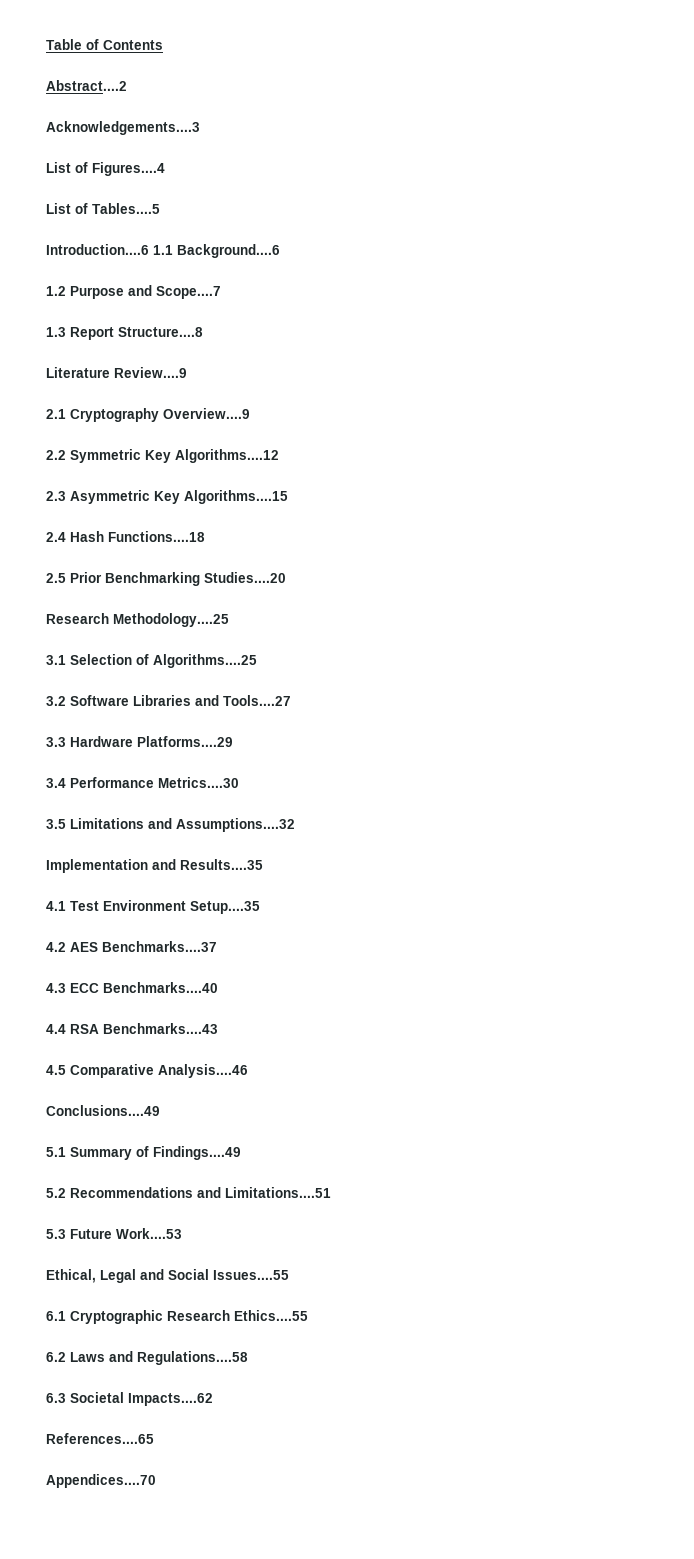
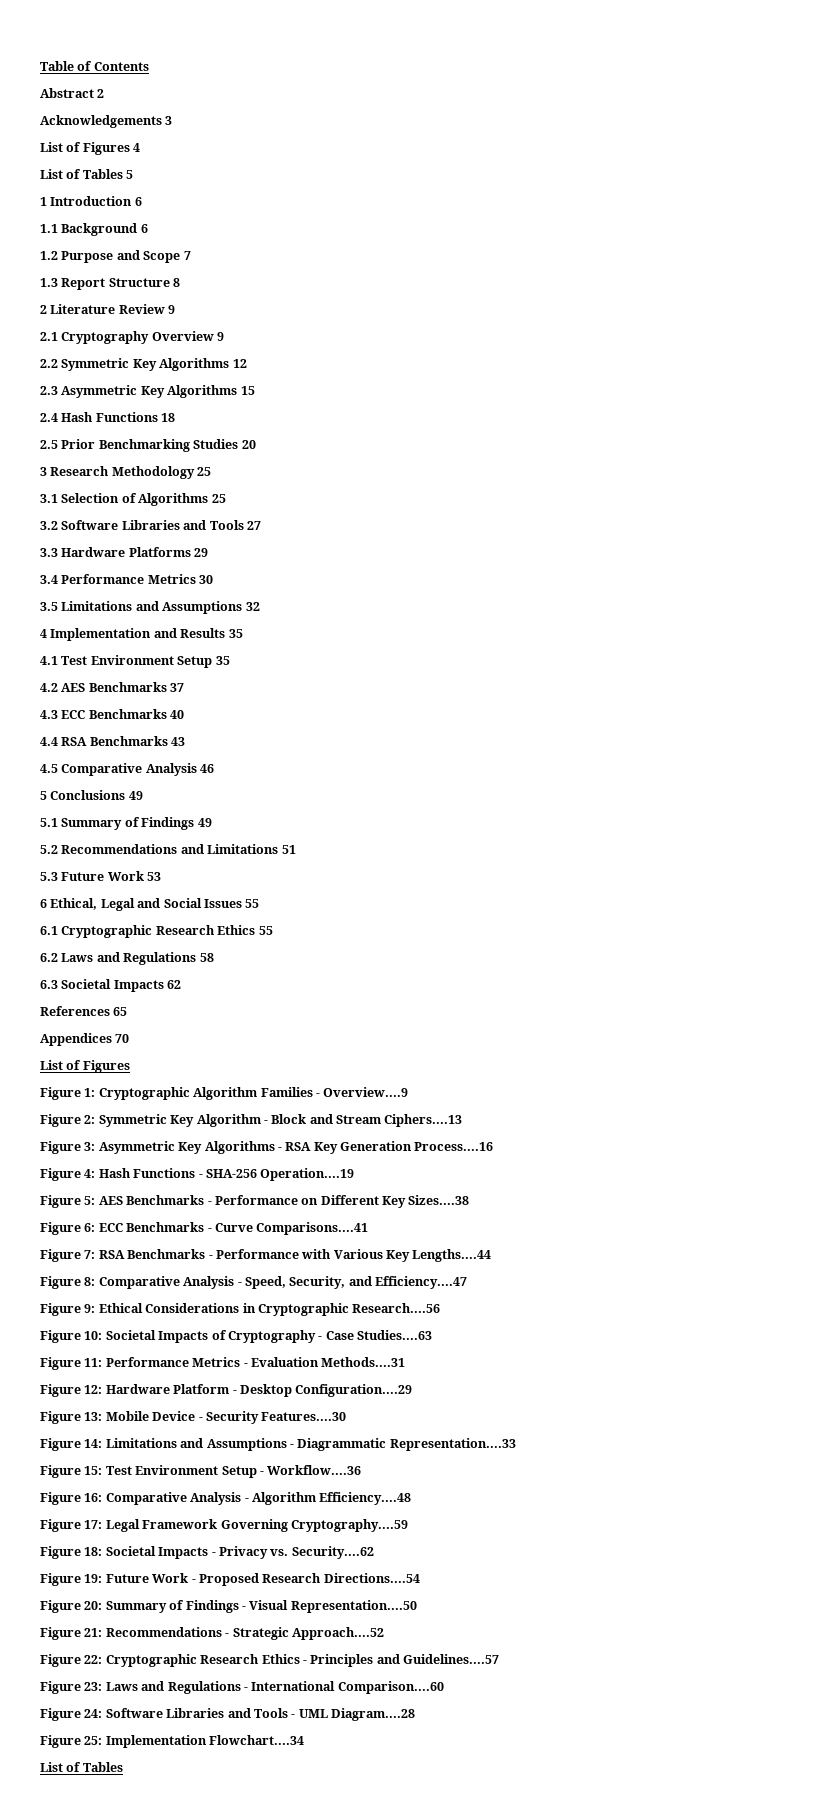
- Abstract....2
- Acknowledgements....3
- List of Figures....4
- List of Tables....5
- Introduction....6 1.1 Background....6
+ Abstract 2
+ Acknowledgements 3
+ List of Figures 4
+ List of Tables 5
+ 1 Introduction 6
+ 1.1 Background 6
- 1.2 Purpose and Scope....7
+ 1.2 Purpose and Scope 7
- 1.3 Report Structure....8
- Literature Review....9
+ 1.3 Report Structure 8
+ 2 Literature Review 9
- 2.1 Cryptography Overview....9
+ 2.1 Cryptography Overview 9
- 2.2 Symmetric Key Algorithms....12
+ 2.2 Symmetric Key Algorithms 12
- 2.3 Asymmetric Key Algorithms....15
+ 2.3 Asymmetric Key Algorithms 15
- 2.4 Hash Functions....18
+ 2.4 Hash Functions 18
- 2.5 Prior Benchmarking Studies....20
- Research Methodology....25
+ 2.5 Prior Benchmarking Studies 20
+ 3 Research Methodology 25
- 3.1 Selection of Algorithms....25
+ 3.1 Selection of Algorithms 25
- 3.2 Software Libraries and Tools....27
+ 3.2 Software Libraries and Tools 27
- 3.3 Hardware Platforms....29
+ 3.3 Hardware Platforms 29
- 3.4 Performance Metrics....30
+ 3.4 Performance Metrics 30
- 3.5 Limitations and Assumptions....32
- Implementation and Results....35
+ 3.5 Limitations and Assumptions 32
+ 4 Implementation and Results 35
- 4.1 Test Environment Setup....35
+ 4.1 Test Environment Setup 35
- 4.2 AES Benchmarks....37
+ 4.2 AES Benchmarks 37
- 4.3 ECC Benchmarks....40
+ 4.3 ECC Benchmarks 40
- 4.4 RSA Benchmarks....43
+ 4.4 RSA Benchmarks 43
- 4.5 Comparative Analysis....46
- Conclusions....49
+ 4.5 Comparative Analysis 46
+ 5 Conclusions 49
- 5.1 Summary of Findings....49
+ 5.1 Summary of Findings 49
- 5.2 Recommendations and Limitations....51
+ 5.2 Recommendations and Limitations 51
- 5.3 Future Work....53
- Ethical, Legal and Social Issues....55
+ 5.3 Future Work 53
+ 6 Ethical, Legal and Social Issues 55
- 6.1 Cryptographic Research Ethics....55
+ 6.1 Cryptographic Research Ethics 55
- 6.2 Laws and Regulations....58
+ 6.2 Laws and Regulations 58
- 6.3 Societal Impacts....62
- References....65
- Appendices....70
+ 6.3 Societal Impacts 62
+ References 65
+ Appendices 70
+ List of Figures
+ Figure 1: Cryptographic Algorithm Families - Overview....9
+ Figure 2: Symmetric Key Algorithm - Block and Stream Ciphers....13
+ Figure 3: Asymmetric Key Algorithms - RSA Key Generation Process....16
+ Figure 4: Hash Functions - SHA-256 Operation....19
+ Figure 5: AES Benchmarks - Performance on Different Key Sizes....38
+ Figure 6: ECC Benchmarks - Curve Comparisons....41
+ Figure 7: RSA Benchmarks - Performance with Various Key Lengths....44
+ Figure 8: Comparative Analysis - Speed, Security, and Efficiency....47
+ Figure 9: Ethical Considerations in Cryptographic Research....56
+ Figure 10: Societal Impacts of Cryptography - Case Studies....63
+ Figure 11: Performance Metrics - Evaluation Methods....31
+ Figure 12: Hardware Platform - Desktop Configuration....29
+ Figure 13: Mobile Device - Security Features....30
+ Figure 14: Limitations and Assumptions - Diagrammatic Representation....33
+ Figure 15: Test Environment Setup - Workflow....36
+ Figure 16: Comparative Analysis - Algorithm Efficiency....48
+ Figure 17: Legal Framework Governing Cryptography....59
+ Figure 18: Societal Impacts - Privacy vs. Security....62
+ Figure 19: Future Work - Proposed Research Directions....54
+ Figure 20: Summary of Findings - Visual Representation....50
+ Figure 21: Recommendations - Strategic Approach....52
+ Figure 22: Cryptographic Research Ethics - Principles and Guidelines....57
+ Figure 23: Laws and Regulations - International Comparison....60
+ Figure 24: Software Libraries and Tools - UML Diagram....28
+ Figure 25: Implementation Flowchart....34
+ List of Tables

